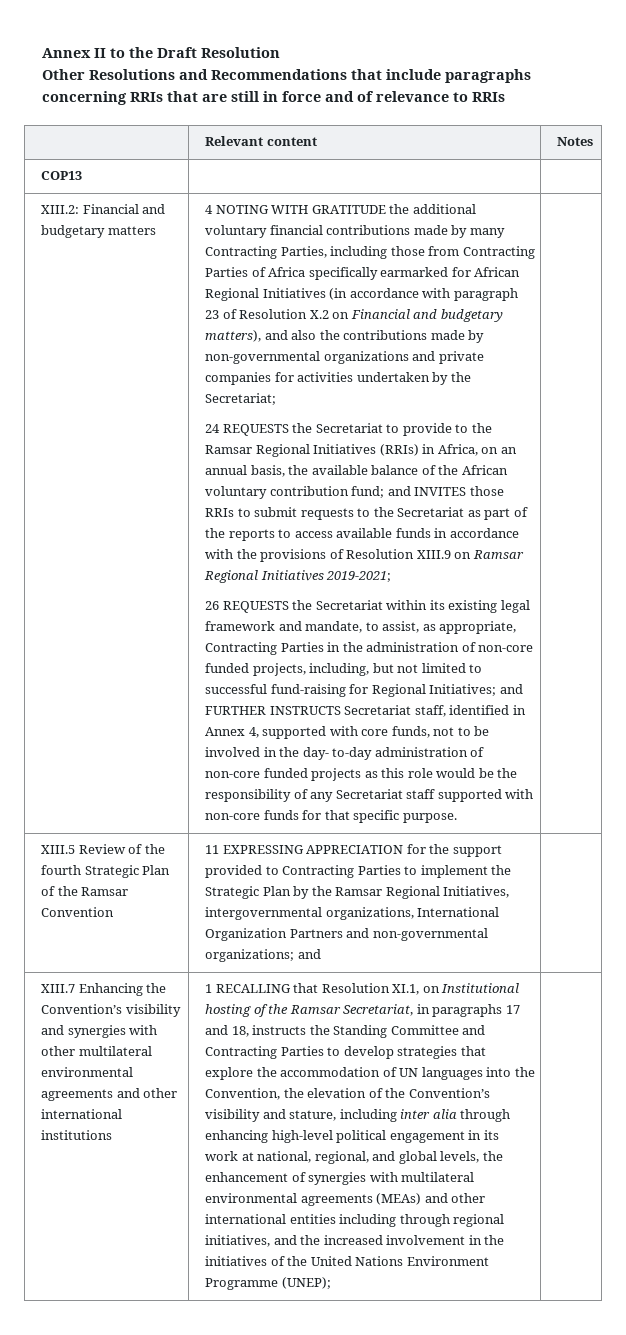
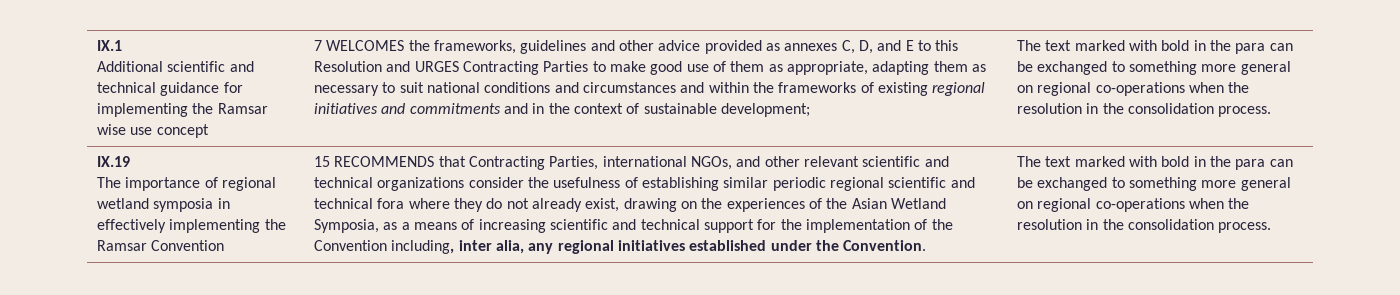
- Annex II to the Draft Resolution
- Other Resolutions and Recommendations that include paragraphs concerning RRIs that are still in force and of relevance to RRIs
- | Relevant content | Notes
- COP13 | |
- XIII.2: Financial and budgetary matters | 4 NOTING WITH GRATITUDE the additional voluntary financial contributions made by many Contracting Parties, including those from Contracting Parties of Africa specifically earmarked for African Regional Initiatives (in accordance with paragraph 23 of Resolution X.2 on Financial and budgetary matters), and also the contributions made by non-governmental organizations and private companies for activities undertaken by the Secretariat;
- 24 REQUESTS the Secretariat to provide to the Ramsar Regional Initiatives (RRIs) in Africa, on an annual basis, the available balance of the African voluntary contribution fund; and INVITES those RRIs to submit requests to the Secretariat as part of the reports to access available funds in accordance with the provisions of Resolution XIII.9 on Ramsar Regional Initiatives 2019-2021;
- 26 REQUESTS the Secretariat within its existing legal framework and mandate, to assist, as appropriate, Contracting Parties in the administration of non-core funded projects, including, but not limited to successful fund-raising for Regional Initiatives; and FURTHER INSTRUCTS Secretariat staff, identified in Annex 4, supported with core funds, not to be involved in the day- to-day administration of non-core funded projects as this role would be the responsibility of any Secretariat staff supported with non-core funds for that specific purpose. |
- XIII.5 Review of the fourth Strategic Plan of the Ramsar Convention | 11 EXPRESSING APPRECIATION for the support provided to Contracting Parties to implement the Strategic Plan by the Ramsar Regional Initiatives, intergovernmental organizations, International Organization Partners and non-governmental organizations; and |
- XIII.7 Enhancing the Convention’s visibility and synergies with other multilateral environmental agreements and other international institutions | 1 RECALLING that Resolution XI.1, on Institutional hosting of the Ramsar Secretariat, in paragraphs 17 and 18, instructs the Standing Committee and Contracting Parties to develop strategies that explore the accommodation of UN languages into the Convention, the elevation of the Convention’s visibility and stature, including inter alia through enhancing high-level political engagement in its work at national, regional, and global levels, the enhancement of synergies with multilateral environmental agreements (MEAs) and other international entities including through regional initiatives, and the increased involvement in the initiatives of the United Nations Environment Programme (UNEP);
+ IX.1
+ Additional scientific and technical guidance for implementing the Ramsar wise use concept | 7 WELCOMES the frameworks, guidelines and other advice provided as annexes C, D, and E to this Resolution and URGES Contracting Parties to make good use of them as appropriate, adapting them as necessary to suit national conditions and circumstances and within the frameworks of existing regional initiatives and commitments and in the context of sustainable development; | The text marked with bold in the para can be exchanged to something more general on regional co-operations when the resolution in the consolidation process.
+ IX.19
+ The importance of regional wetland symposia in effectively implementing the Ramsar Convention | 15 RECOMMENDS that Contracting Parties, international NGOs, and other relevant scientific and technical organizations consider the usefulness of establishing similar periodic regional scientific and technical fora where they do not already exist, drawing on the experiences of the Asian Wetland Symposia, as a means of increasing scientific and technical support for the implementation of the Convention including, inter alia, any regional initiatives established under the Convention. | The text marked with bold in the para can be exchanged to something more general on regional co-operations when the resolution in the consolidation process.

